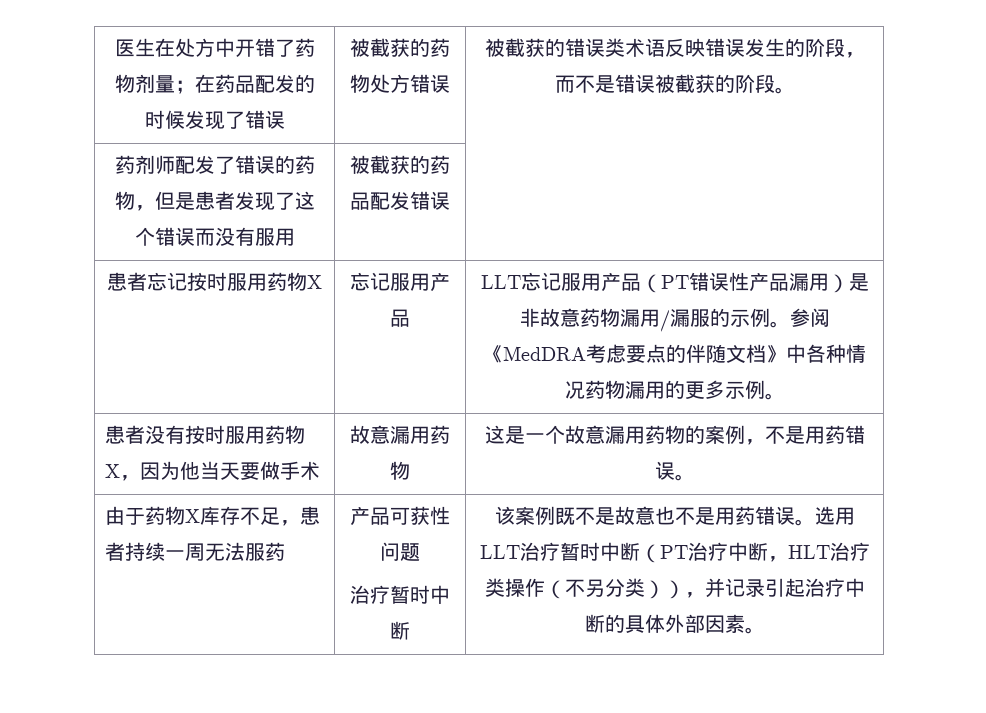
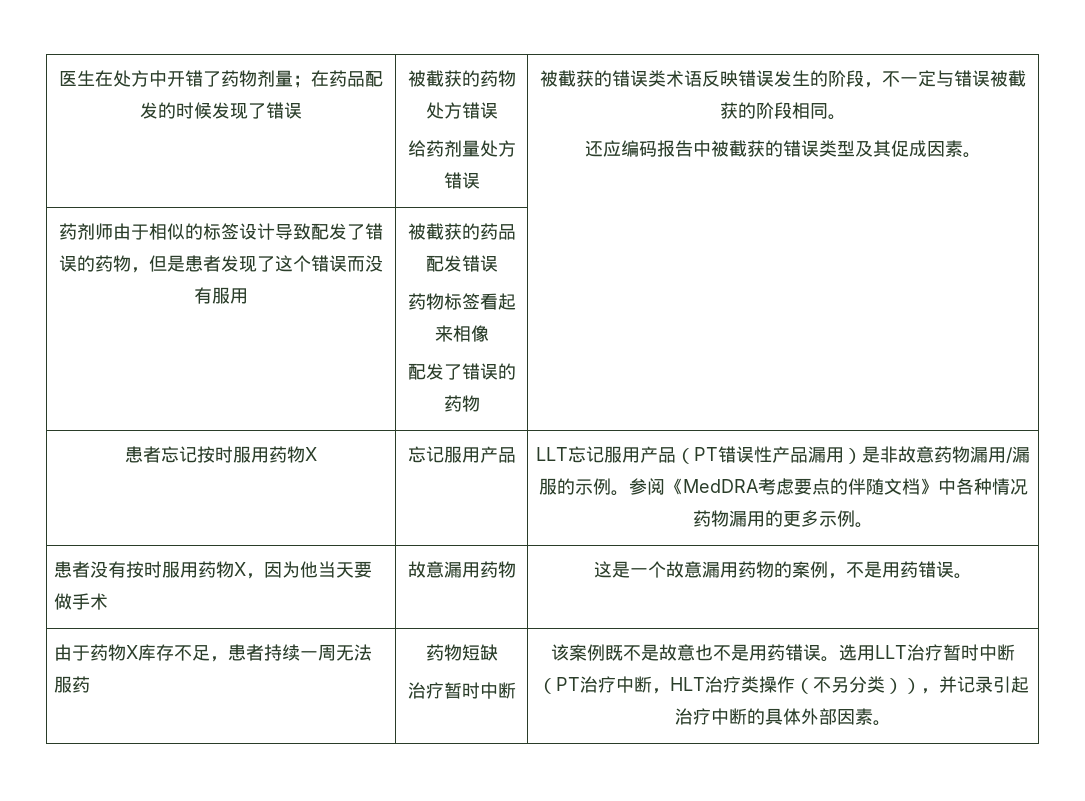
+ 给药剂量处方错误
- 被截获的错误类术语反映错误发生的阶段，而不是错误被截获的阶段。
- 药剂师配发了错误的药物，但是患者发现了这个错误而没有服用 | 被截获的药品配发错误 |
+ 被截获的错误类术语反映错误发生的阶段，不一定与错误被截获的阶段相同。
+ 还应编码报告中被截获的错误类型及其促成因素。
+ 药剂师由于相似的标签设计导致配发了错误的药物，但是患者发现了这个错误而没有服用 | 被截获的药品配发错误
+ 药物标签看起来相像
+ 配发了错误的药物 |
- 产品可获性问题
+ 药物短缺

